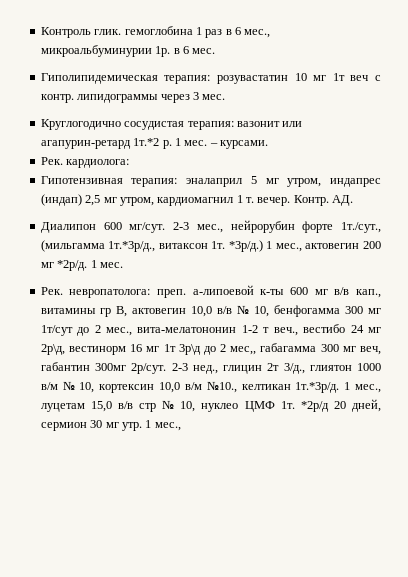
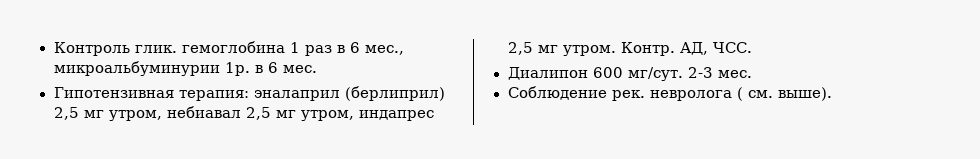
- Гиполипидемическая терапия: розувастатин 10 мг 1т веч с контр. липидограммы через 3 мес.
- Круглогодично сосудистая терапия: вазонит или агапурин-ретард 1т.*2 р. 1 мес. – курсами.
- Рек. кардиолога:
- Гипотензивная терапия: эналаприл 5 мг утром, индапрес (индап) 2,5 мг утром, кардиомагнил 1 т. вечер. Контр. АД.
- Диалипон 600 мг/сут. 2-3 мес., нейрорубин форте 1т./сут., (мильгамма 1т.*3р/д., витаксон 1т. *3р/д.) 1 мес., актовегин 200 мг *2р/д. 1 мес.
- Рек. невропатолога: преп. а-липоевой к-ты 600 мг в/в кап., витамины гр В, актовегин 10,0 в/в № 10, бенфогамма 300 мг 1т/сут до 2 мес., вита-мелатононин 1-2 т веч., вестибо 24 мг 2р\д, вестинорм 16 мг 1т 3р\д до 2 мес,, габагамма 300 мг веч, габантин 300мг 2р/сут. 2-3 нед., глицин 2т 3/д., глиятон 1000 в/м № 10, кортексин 10,0 в/м №10., келтикан 1т.*3р/д. 1 мес., луцетам 15,0 в/в стр № 10, нуклео ЦМФ 1т. *2р/д 20 дней, сермион 30 мг утр. 1 мес.,
+ Гипотензивная терапия: эналаприл (берлиприл) 2,5 мг утром, небиавал 2,5 мг утром, индапрес 2,5 мг утром. Контр. АД, ЧСС.
+ Диалипон 600 мг/сут. 2-3 мес.
+ Соблюдение рек. невролога ( см. выше).

